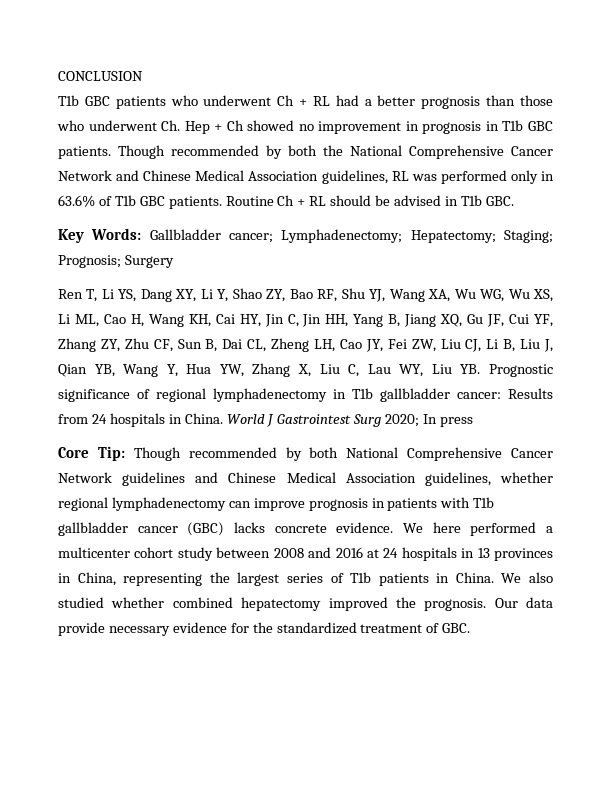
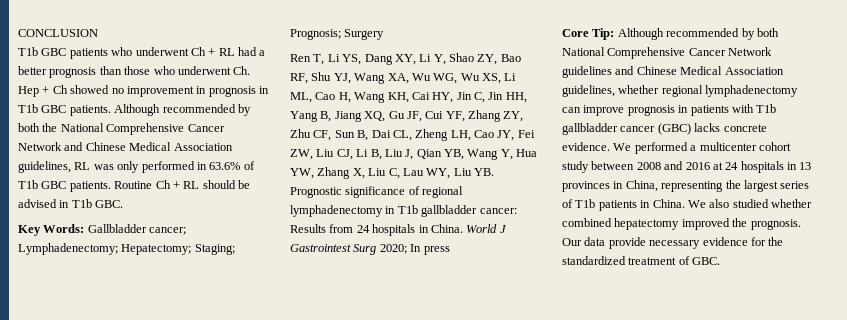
- Though recommended by both the National Comprehensive Cancer Network and Chinese Medical Association guidelines, RL was performed only in 63.6% of T1b GBC patients.
+ Although recommended by both the National Comprehensive Cancer Network and Chinese Medical Association guidelines, RL was only performed in 63.6% of T1b GBC patients.
- Core Tip: Though recommended by both National Comprehensive Cancer Network guidelines and Chinese Medical Association guidelines, whether regional lymphadenectomy can improve prognosis in patients with T1b gallbladder cancer (GBC) lacks concrete evidence.
+ Core Tip: Although recommended by both National Comprehensive Cancer Network guidelines and Chinese Medical Association guidelines, whether regional lymphadenectomy can improve prognosis in patients with T1b gallbladder cancer (GBC) lacks concrete evidence.
- We here performed a multicenter cohort study between 2008 and 2016 at 24 hospitals in 13 provinces in China, representing the largest series of T1b patients in China.
+ We performed a multicenter cohort study between 2008 and 2016 at 24 hospitals in 13 provinces in China, representing the largest series of T1b patients in China.

